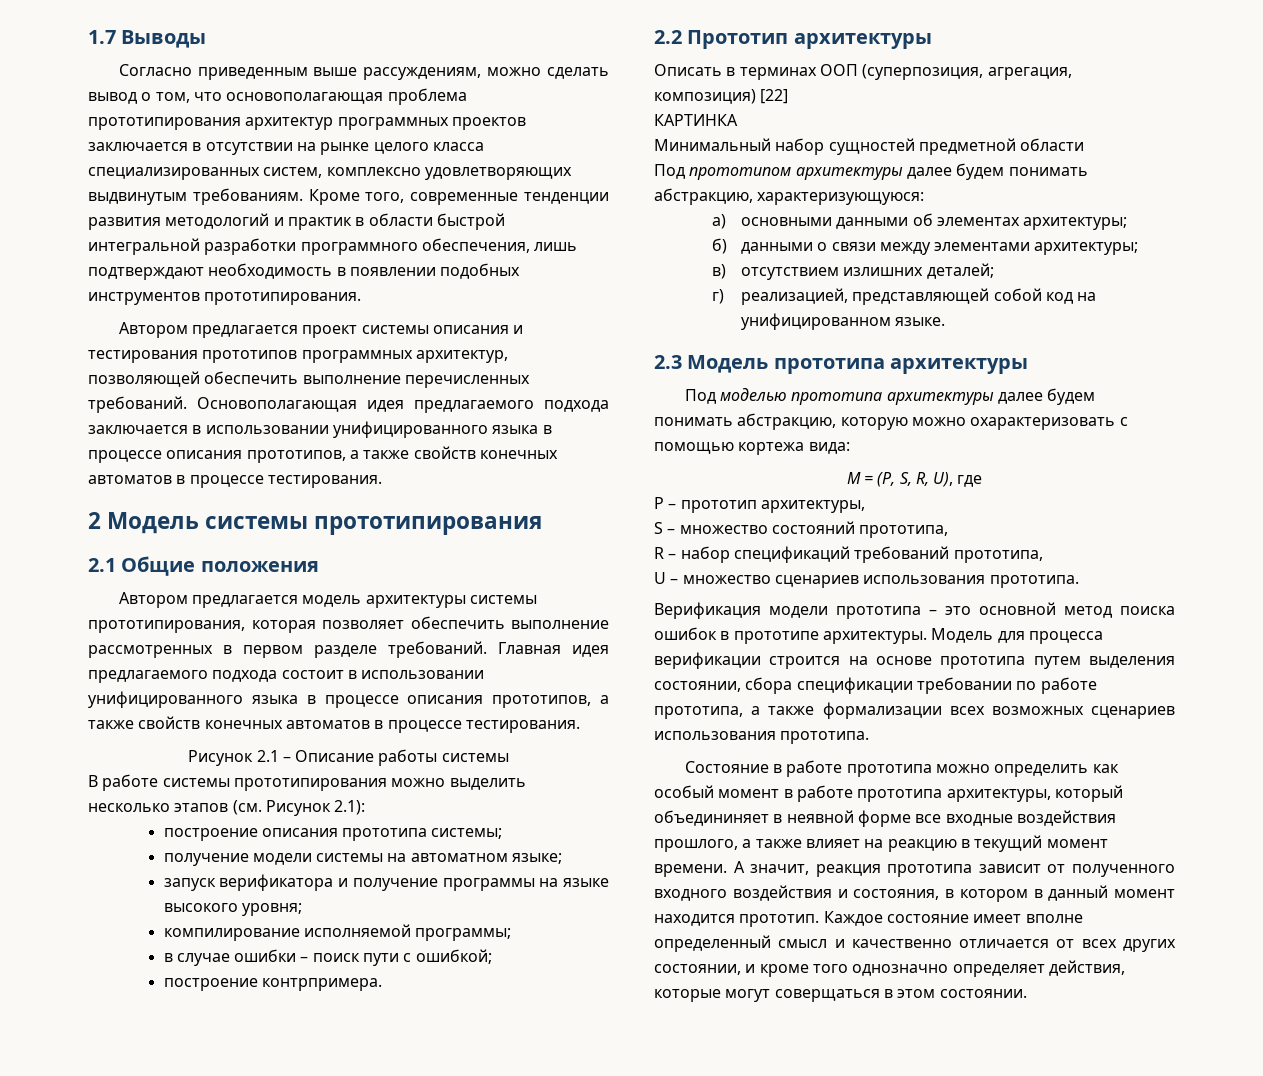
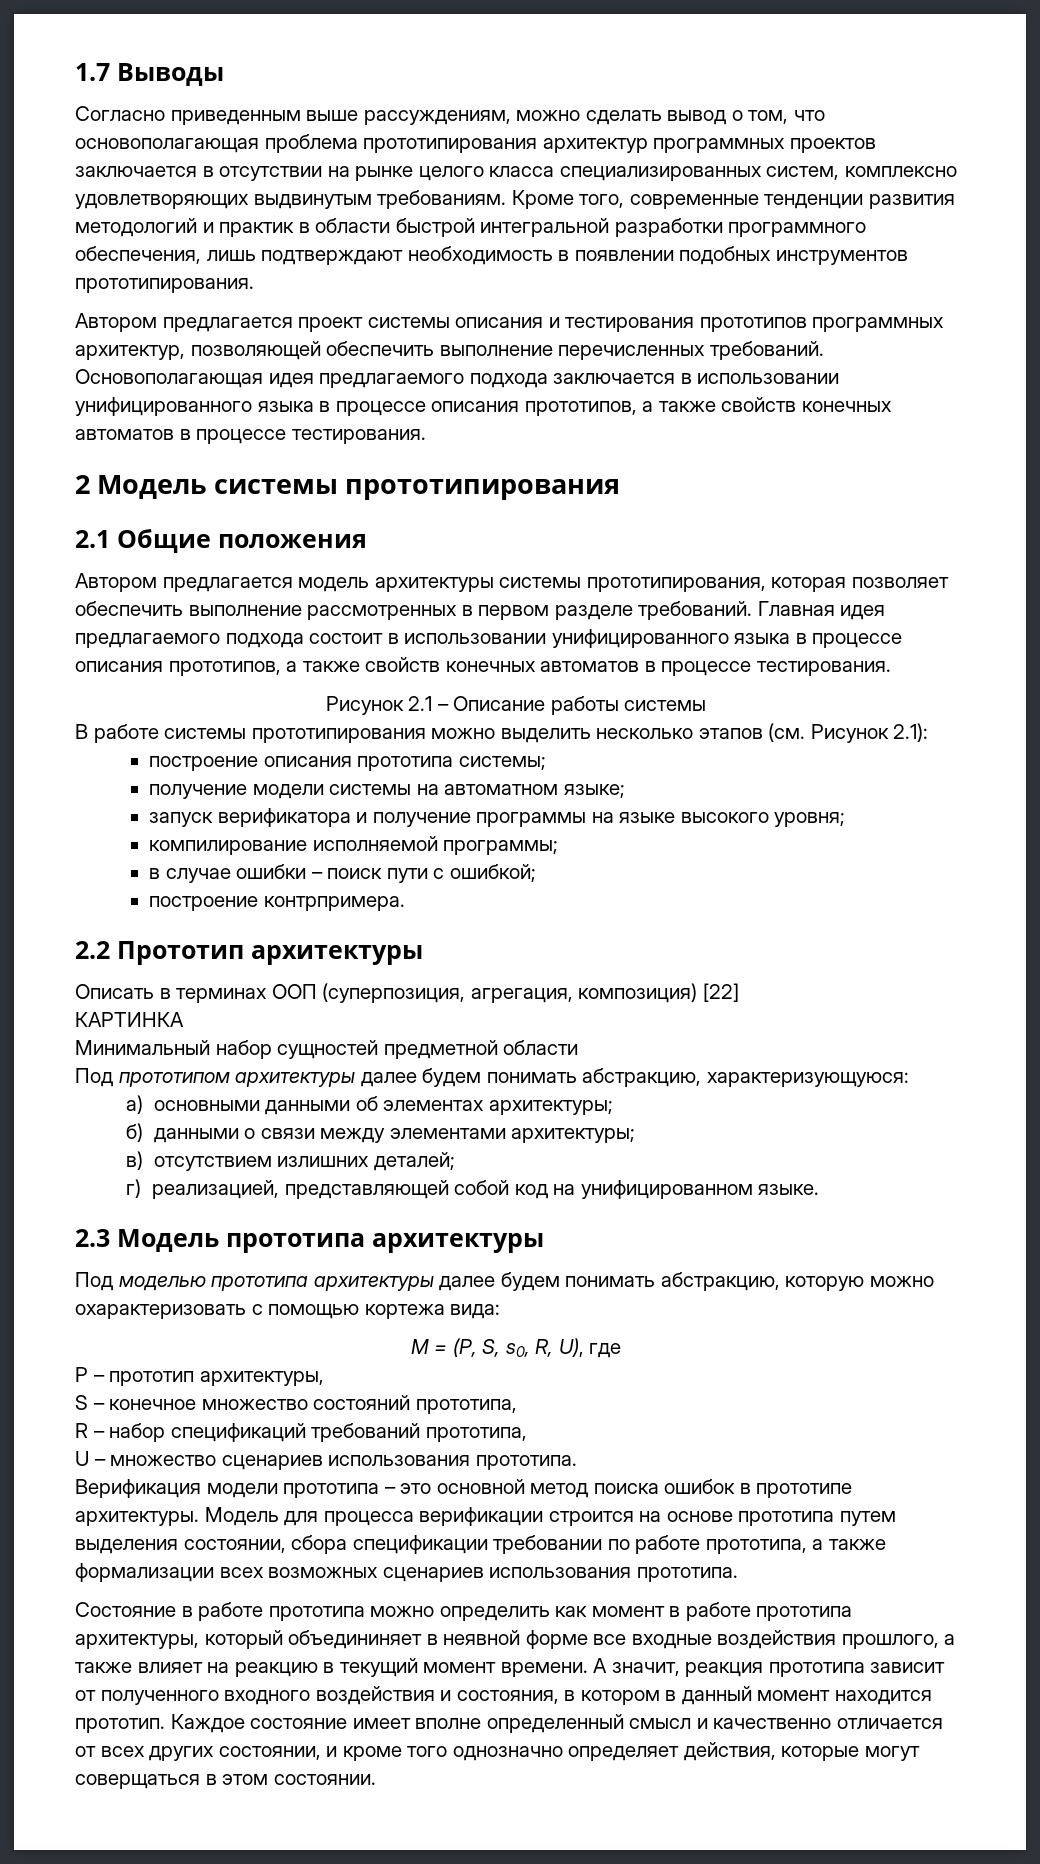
- M = (P, S, R, U), где
+ M = (P, S, s0, R, U), где
- S – множество состояний прототипа,
+ S – конечное множество состояний прототипа,
- Состояние в работе прототипа можно определить как особый момент в работе прототипа архитектуры, который объедининяет в неявной форме все входные воздействия прошлого, а также влияет на реакцию в текущий момент времени.
+ Состояние в работе прототипа можно определить как момент в работе прототипа архитектуры, который объедининяет в неявной форме все входные воздействия прошлого, а также влияет на реакцию в текущий момент времени.

